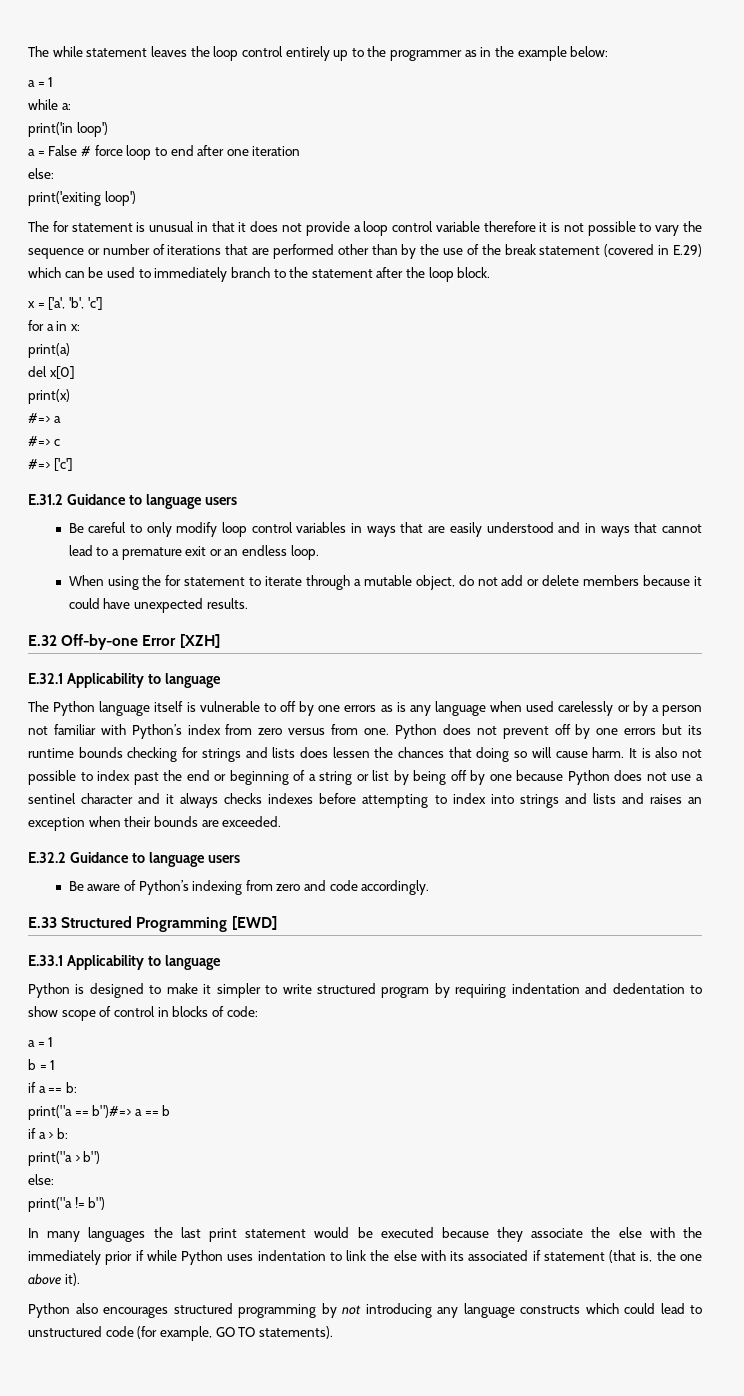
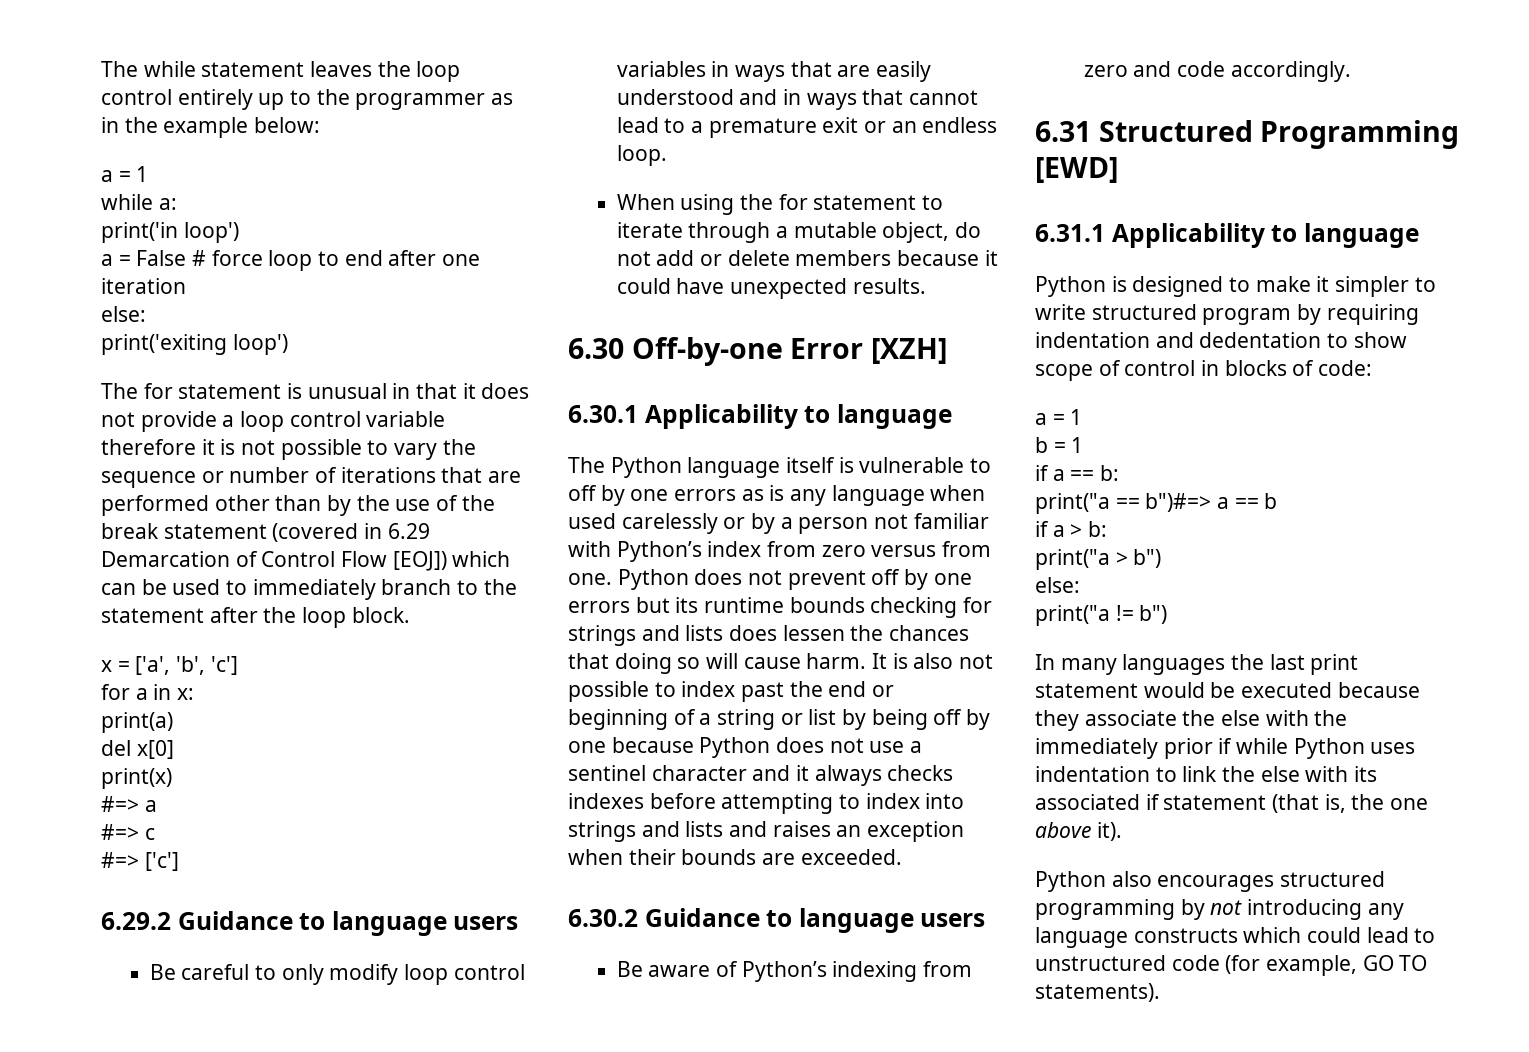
- The for statement is unusual in that it does not provide a loop control variable therefore it is not possible to vary the sequence or number of iterations that are performed other than by the use of the break statement (covered in E.29) which can be used to immediately branch to the statement after the loop block.
+ The for statement is unusual in that it does not provide a loop control variable therefore it is not possible to vary the sequence or number of iterations that are performed other than by the use of the break statement (covered in 6.29 Demarcation of Control Flow [EOJ]) which can be used to immediately branch to the statement after the loop block.
- E.31.2 Guidance to language users
+ 6.29.2 Guidance to language users
- E.32 Off-by-one Error [XZH]
+ 6.30 Off-by-one Error [XZH]
- E.32.1 Applicability to language
+ 6.30.1 Applicability to language
- E.32.2 Guidance to language users
+ 6.30.2 Guidance to language users
- E.33 Structured Programming [EWD]
+ 6.31 Structured Programming [EWD]
- E.33.1 Applicability to language
+ 6.31.1 Applicability to language

